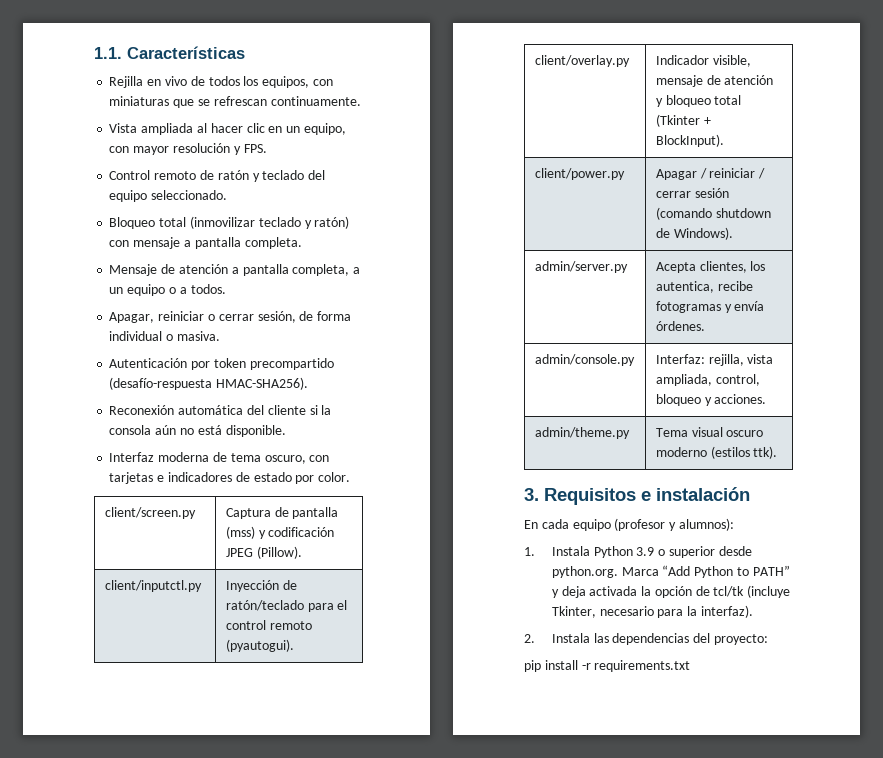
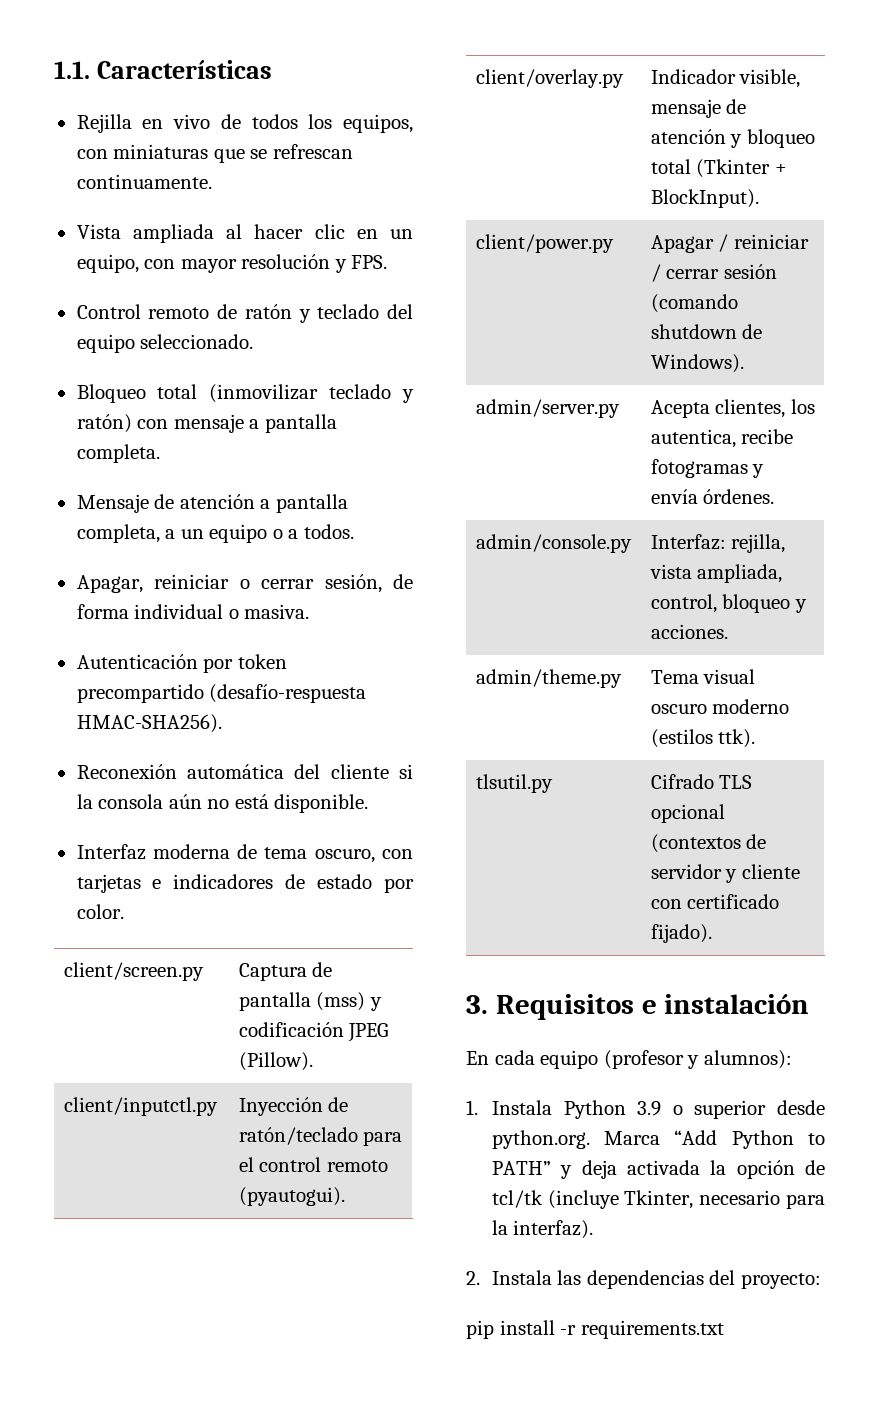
+ tlsutil.py | Cifrado TLS opcional (contextos de servidor y cliente con certificado fijado).

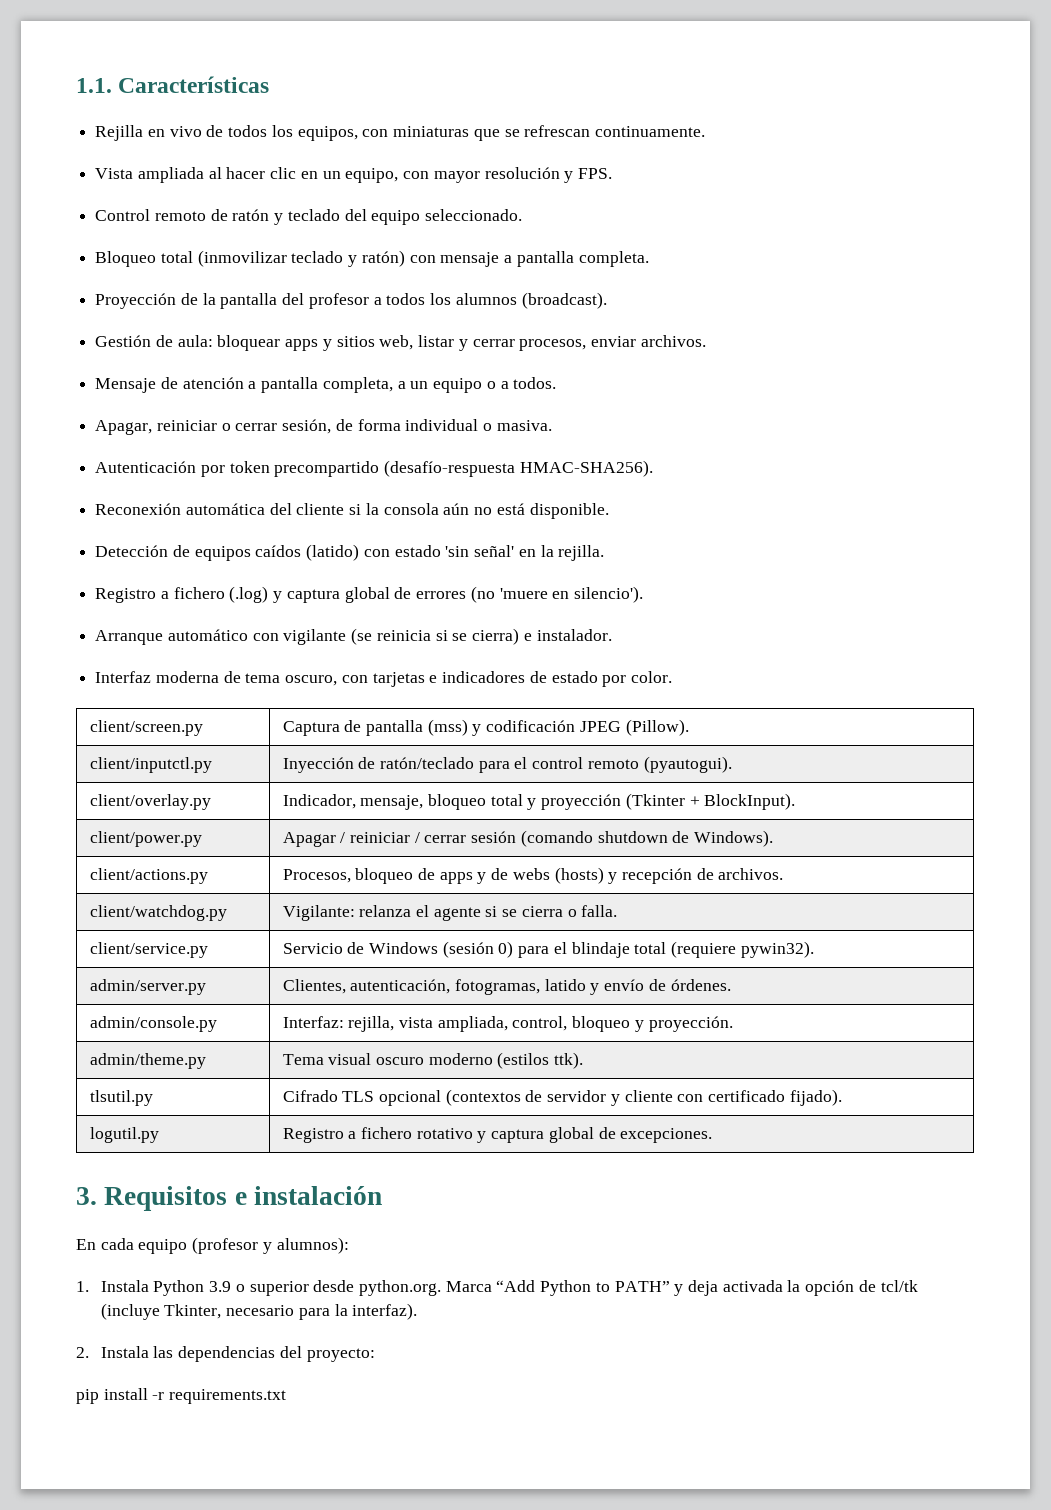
+ Proyección de la pantalla del profesor a todos los alumnos (broadcast).
+ Gestión de aula: bloquear apps y sitios web, listar y cerrar procesos, enviar archivos.
+ Detección de equipos caídos (latido) con estado 'sin señal' en la rejilla.
+ Registro a fichero (.log) y captura global de errores (no 'muere en silencio').
+ Arranque automático con vigilante (se reinicia si se cierra) e instalador.
- client/overlay.py | Indicador visible, mensaje de atención y bloqueo total (Tkinter + BlockInput).
+ client/overlay.py | Indicador, mensaje, bloqueo total y proyección (Tkinter + BlockInput).
- admin/server.py | Acepta clientes, los autentica, recibe fotogramas y envía órdenes.
+ client/actions.py | Procesos, bloqueo de apps y de webs (hosts) y recepción de archivos.
+ client/watchdog.py | Vigilante: relanza el agente si se cierra o falla.
+ client/service.py | Servicio de Windows (sesión 0) para el blindaje total (requiere pywin32).
+ admin/server.py | Clientes, autenticación, fotogramas, latido y envío de órdenes.
- admin/console.py | Interfaz: rejilla, vista ampliada, control, bloqueo y acciones.
+ admin/console.py | Interfaz: rejilla, vista ampliada, control, bloqueo y proyección.
+ logutil.py | Registro a fichero rotativo y captura global de excepciones.

